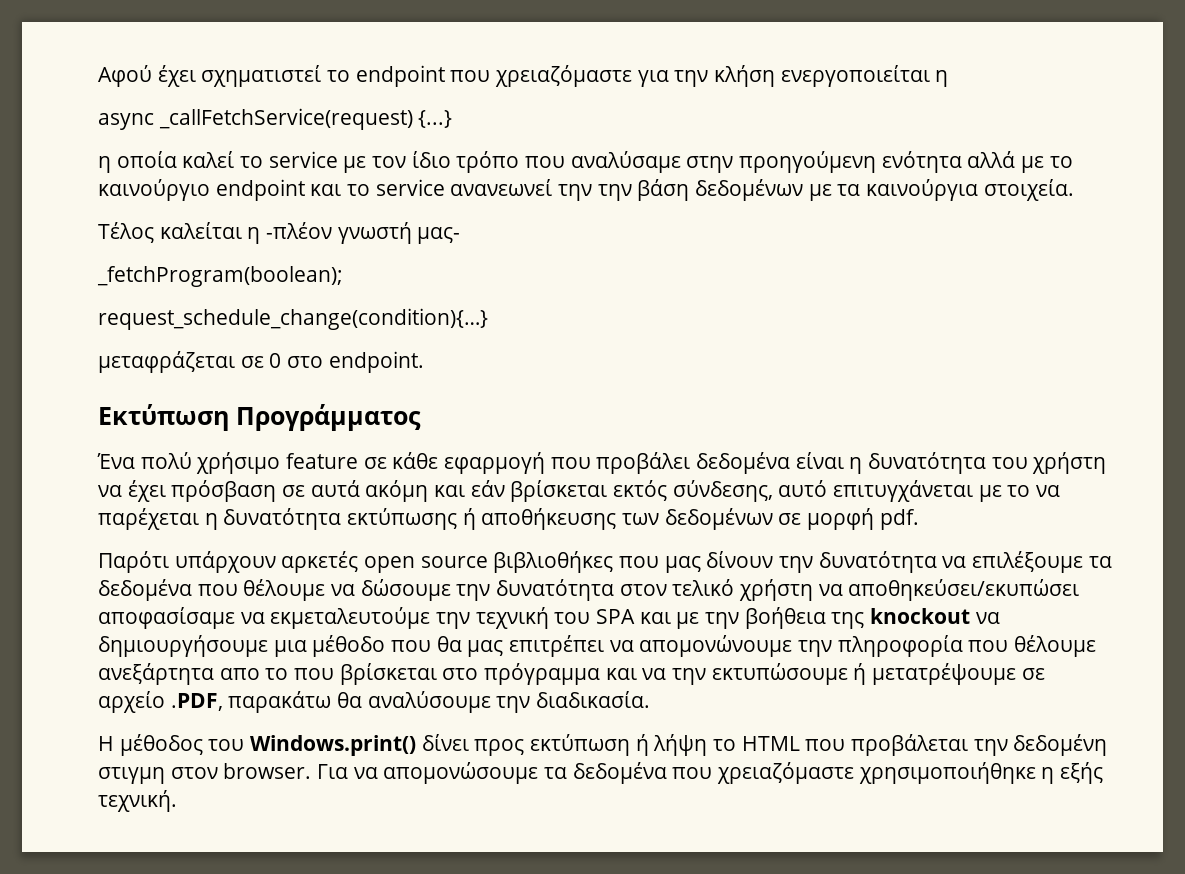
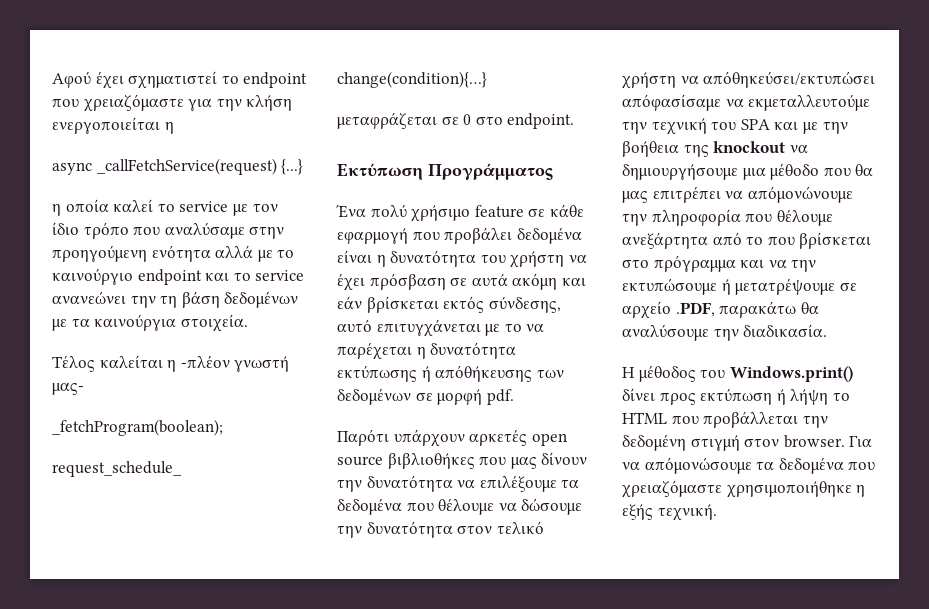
- η οποία καλεί το service με τον ίδιο τρόπο που αναλύσαμε στην προηγούμενη ενότητα αλλά με το καινούργιο endpoint και το service ανανεωνεί την την βάση δεδομένων με τα καινούργια στοιχεία.
+ η οποία καλεί το service με τον ίδιο τρόπο που αναλύσαμε στην προηγούμενη ενότητα αλλά με το καινούργιο endpoint και το service ανανεώνει την τη βάση δεδομένων με τα καινούργια στοιχεία.
- Ένα πολύ χρήσιμο feature σε κάθε εφαρμογή που προβάλει δεδομένα είναι η δυνατότητα του χρήστη να έχει πρόσβαση σε αυτά ακόμη και εάν βρίσκεται εκτός σύνδεσης, αυτό επιτυγχάνεται με το να παρέχεται η δυνατότητα εκτύπωσης ή αποθήκευσης των δεδομένων σε μορφή pdf.
+ Ένα πολύ χρήσιμο feature σε κάθε εφαρμογή που προβάλει δεδομένα είναι η δυνατότητα του χρήστη να έχει πρόσβαση σε αυτά ακόμη και εάν βρίσκεται εκτός σύνδεσης, αυτό επιτυγχάνεται με το να παρέχεται η δυνατότητα εκτύπωσης ή απόθήκευσης των δεδομένων σε μορφή pdf.
- Παρότι υπάρχουν αρκετές open source βιβλιοθήκες που μας δίνουν την δυνατότητα να επιλέξουμε τα δεδομένα που θέλουμε να δώσουμε την δυνατότητα στον τελικό χρήστη να αποθηκεύσει/εκυπώσει αποφασίσαμε να εκμεταλευτούμε την τεχνική του SPA και με την βοήθεια της knockout να δημιουργήσουμε μια μέθοδο που θα μας επιτρέπει να απομονώνουμε την πληροφορία που θέλουμε ανεξάρτητα απο το που βρίσκεται στο πρόγραμμα και να την εκτυπώσουμε ή μετατρέψουμε σε αρχείο .PDF, παρακάτω θα αναλύσουμε την διαδικασία.
+ Παρότι υπάρχουν αρκετές open source βιβλιοθήκες που μας δίνουν την δυνατότητα να επιλέξουμε τα δεδομένα που θέλουμε να δώσουμε την δυνατότητα στον τελικό χρήστη να απόθηκεύσει/εκτυπώσει απόφασίσαμε να εκμεταλλευτούμε την τεχνική του SPA και με την βοήθεια της knockout να δημιουργήσουμε μια μέθοδο που θα μας επιτρέπει να απόμονώνουμε την πληροφορία που θέλουμε ανεξάρτητα από το που βρίσκεται στο πρόγραμμα και να την εκτυπώσουμε ή μετατρέψουμε σε αρχείο .PDF, παρακάτω θα αναλύσουμε την διαδικασία.
- Η μέθοδος του Windows.print() δίνει προς εκτύπωση ή λήψη το HTML που προβάλεται την δεδομένη στιγμη στον browser.
+ Η μέθοδος του Windows.print() δίνει προς εκτύπωση ή λήψη το HTML που προβάλλεται την δεδομένη στιγμή στον browser.
- Για να απομονώσουμε τα δεδομένα που χρειαζόμαστε χρησιμοποιήθηκε η εξής τεχνική.
+ Για να απόμονώσουμε τα δεδομένα που χρειαζόμαστε χρησιμοποιήθηκε η εξής τεχνική.

